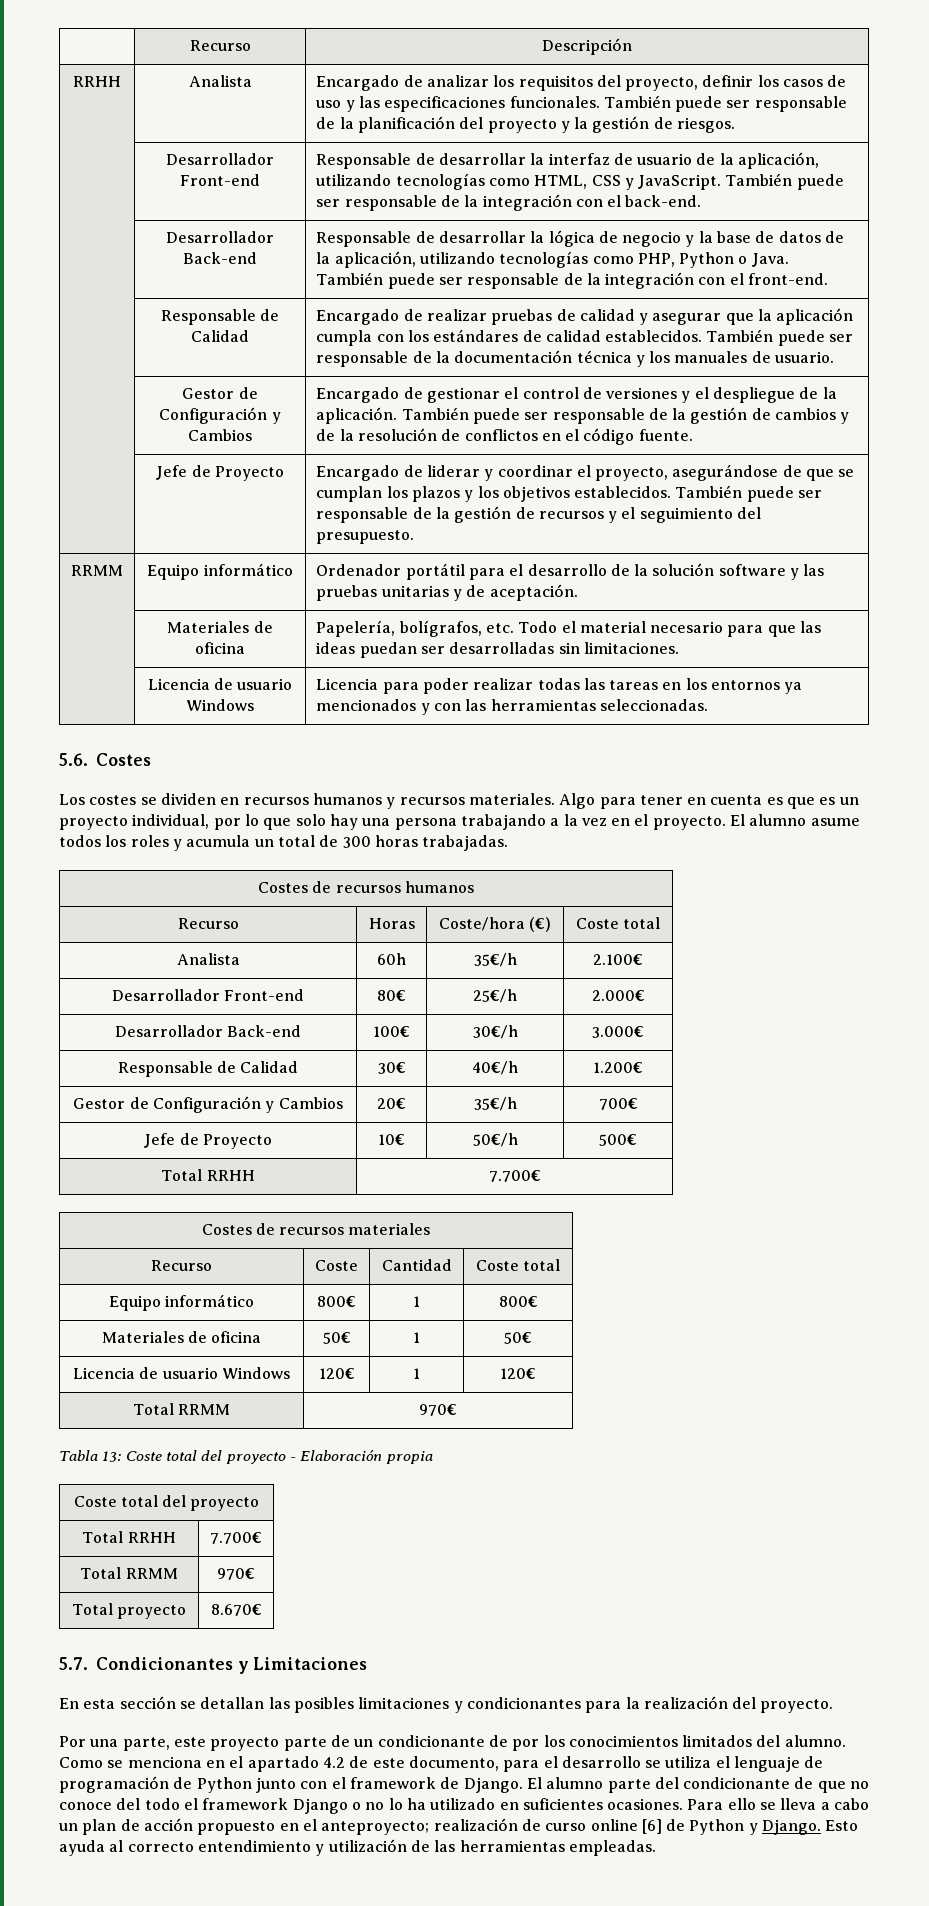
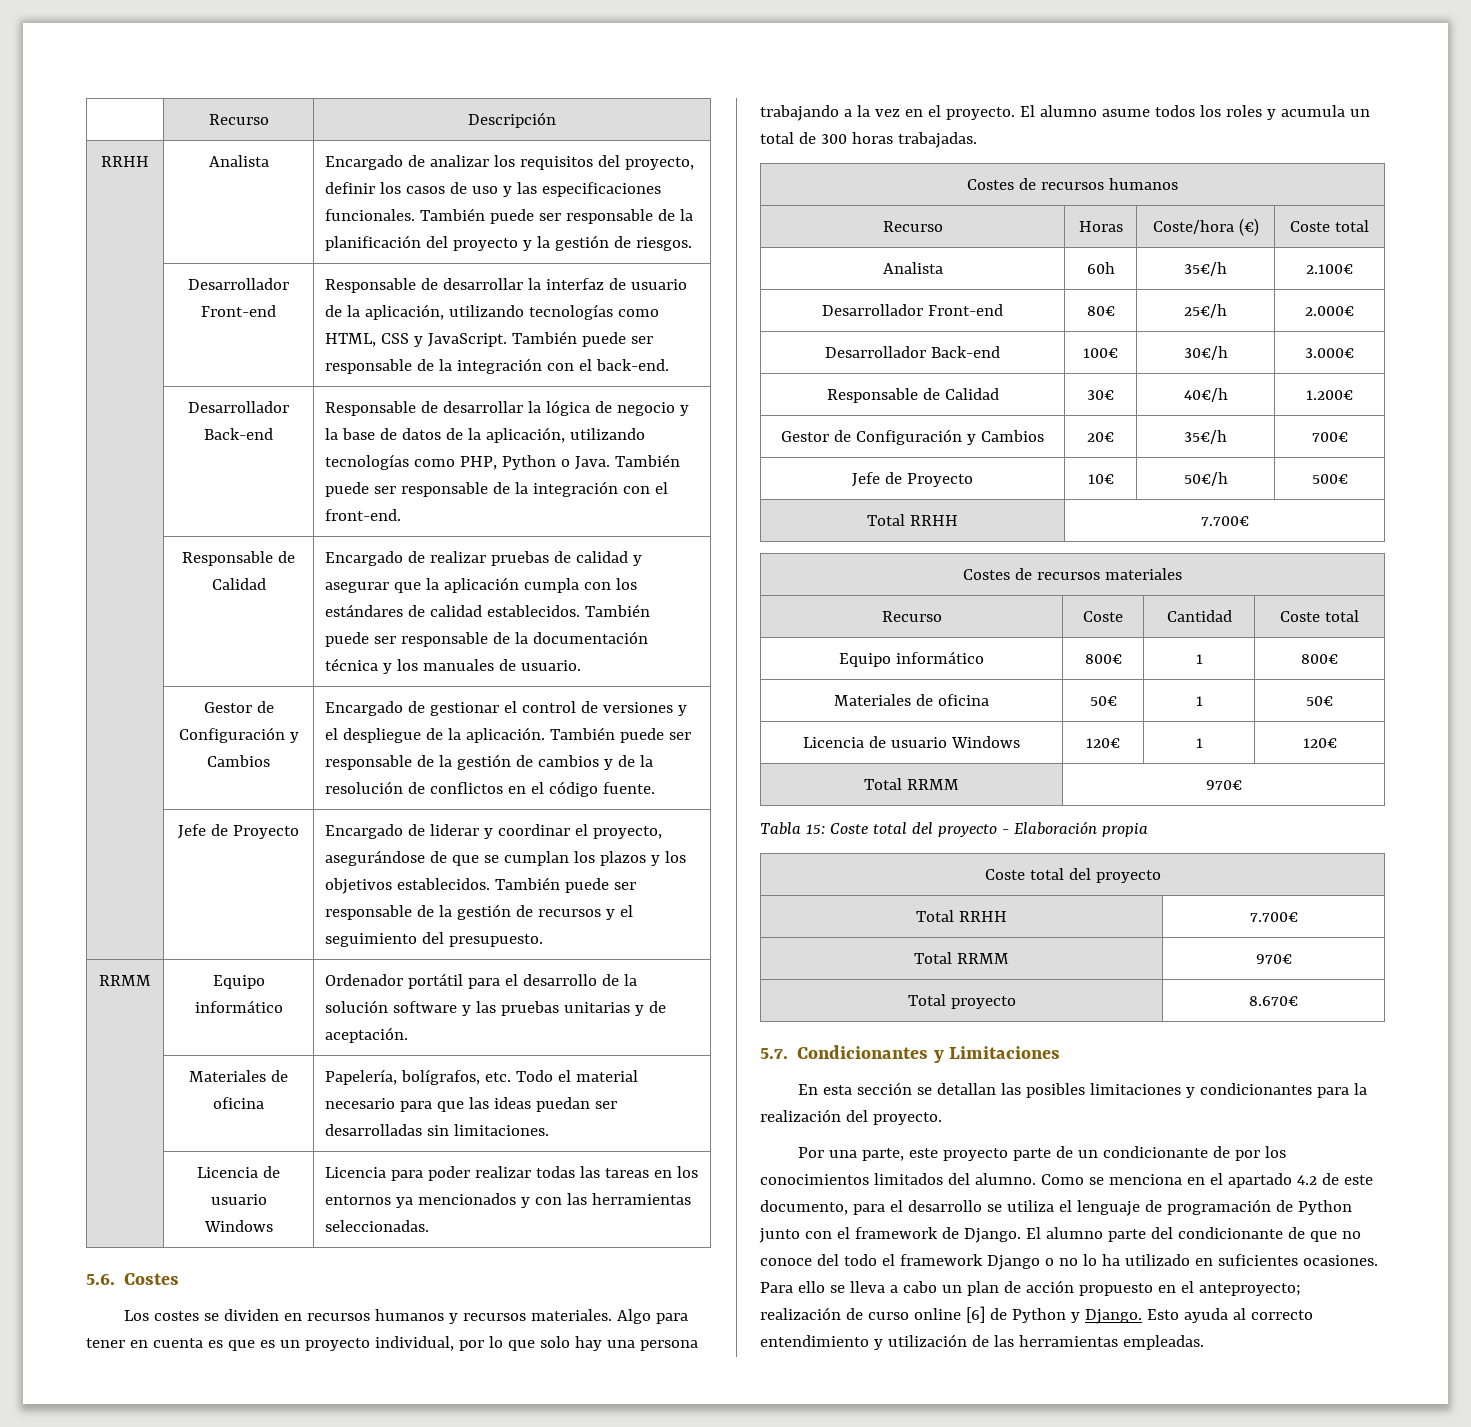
- Tabla 13: Coste total del proyecto - Elaboración propia
+ Tabla 15: Coste total del proyecto - Elaboración propia

